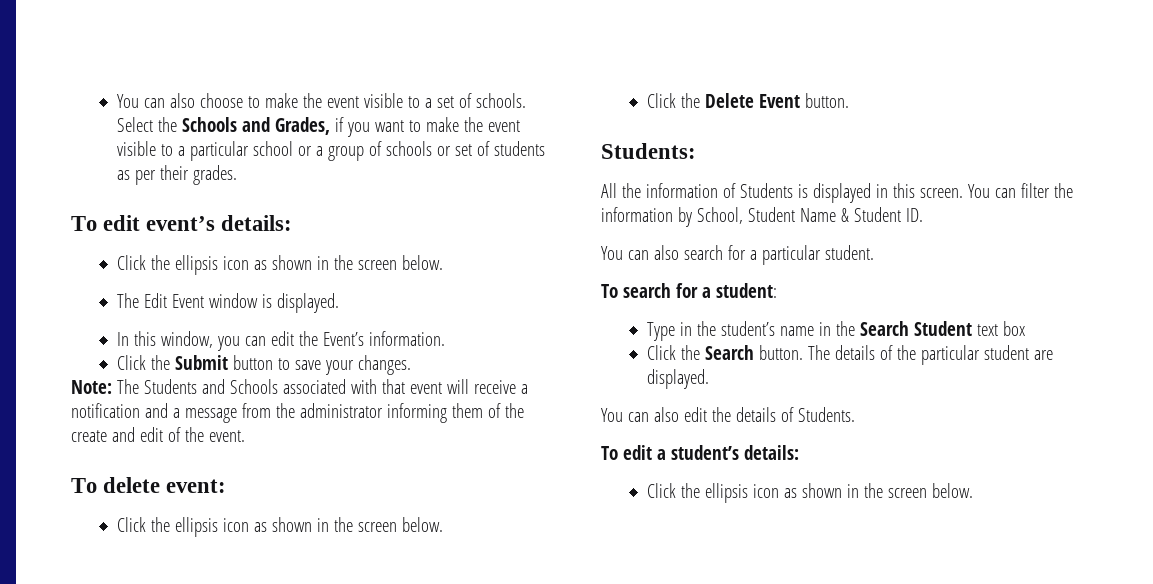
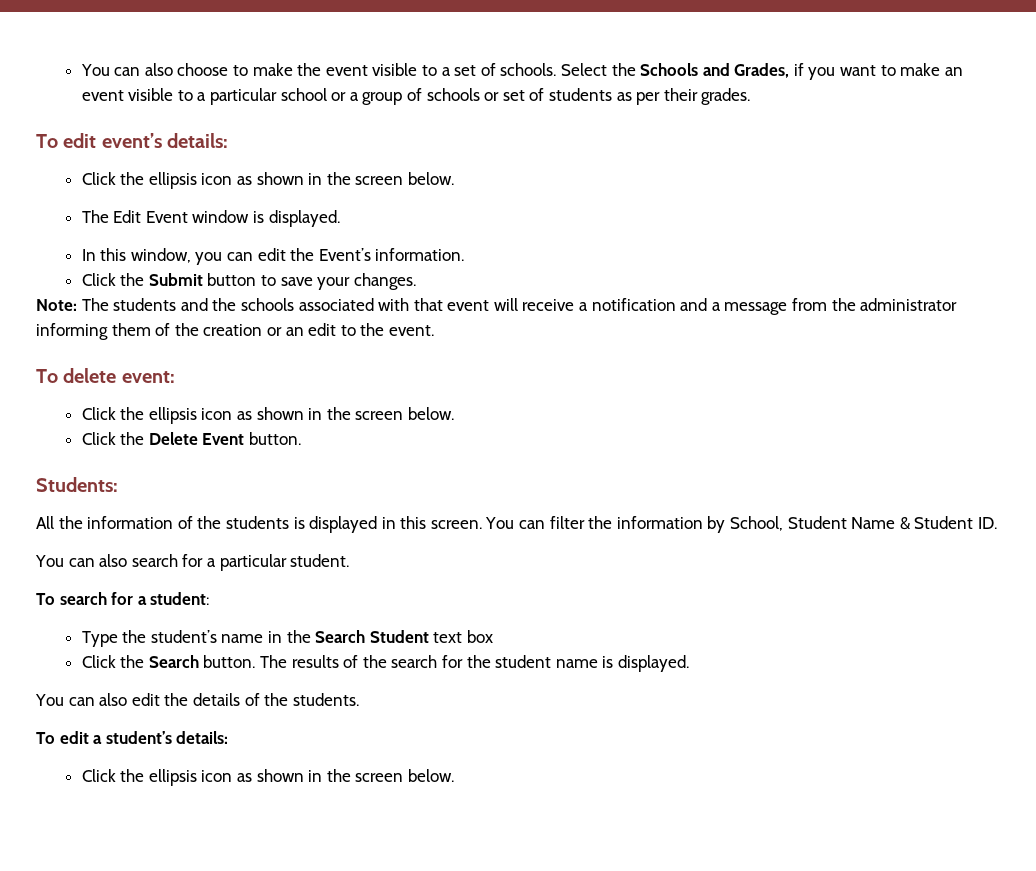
- Select the Schools and Grades, if you want to make the event visible to a particular school or a group of schools or set of students as per their grades.
+ Select the Schools and Grades, if you want to make an event visible to a particular school or a group of schools or set of students as per their grades.
- Note: The Students and Schools associated with that event will receive a notification and a message from the administrator informing them of the create and edit of the event.
+ Note: The students and the schools associated with that event will receive a notification and a message from the administrator informing them of the creation or an edit to the event.
- All the information of Students is displayed in this screen.
+ All the information of the students is displayed in this screen.
- Type in the student’s name in the Search Student text box
+ Type the student’s name in the Search Student text box
- The details of the particular student are displayed.
+ The results of the search for the student name is displayed.
- You can also edit the details of Students.
+ You can also edit the details of the students.

